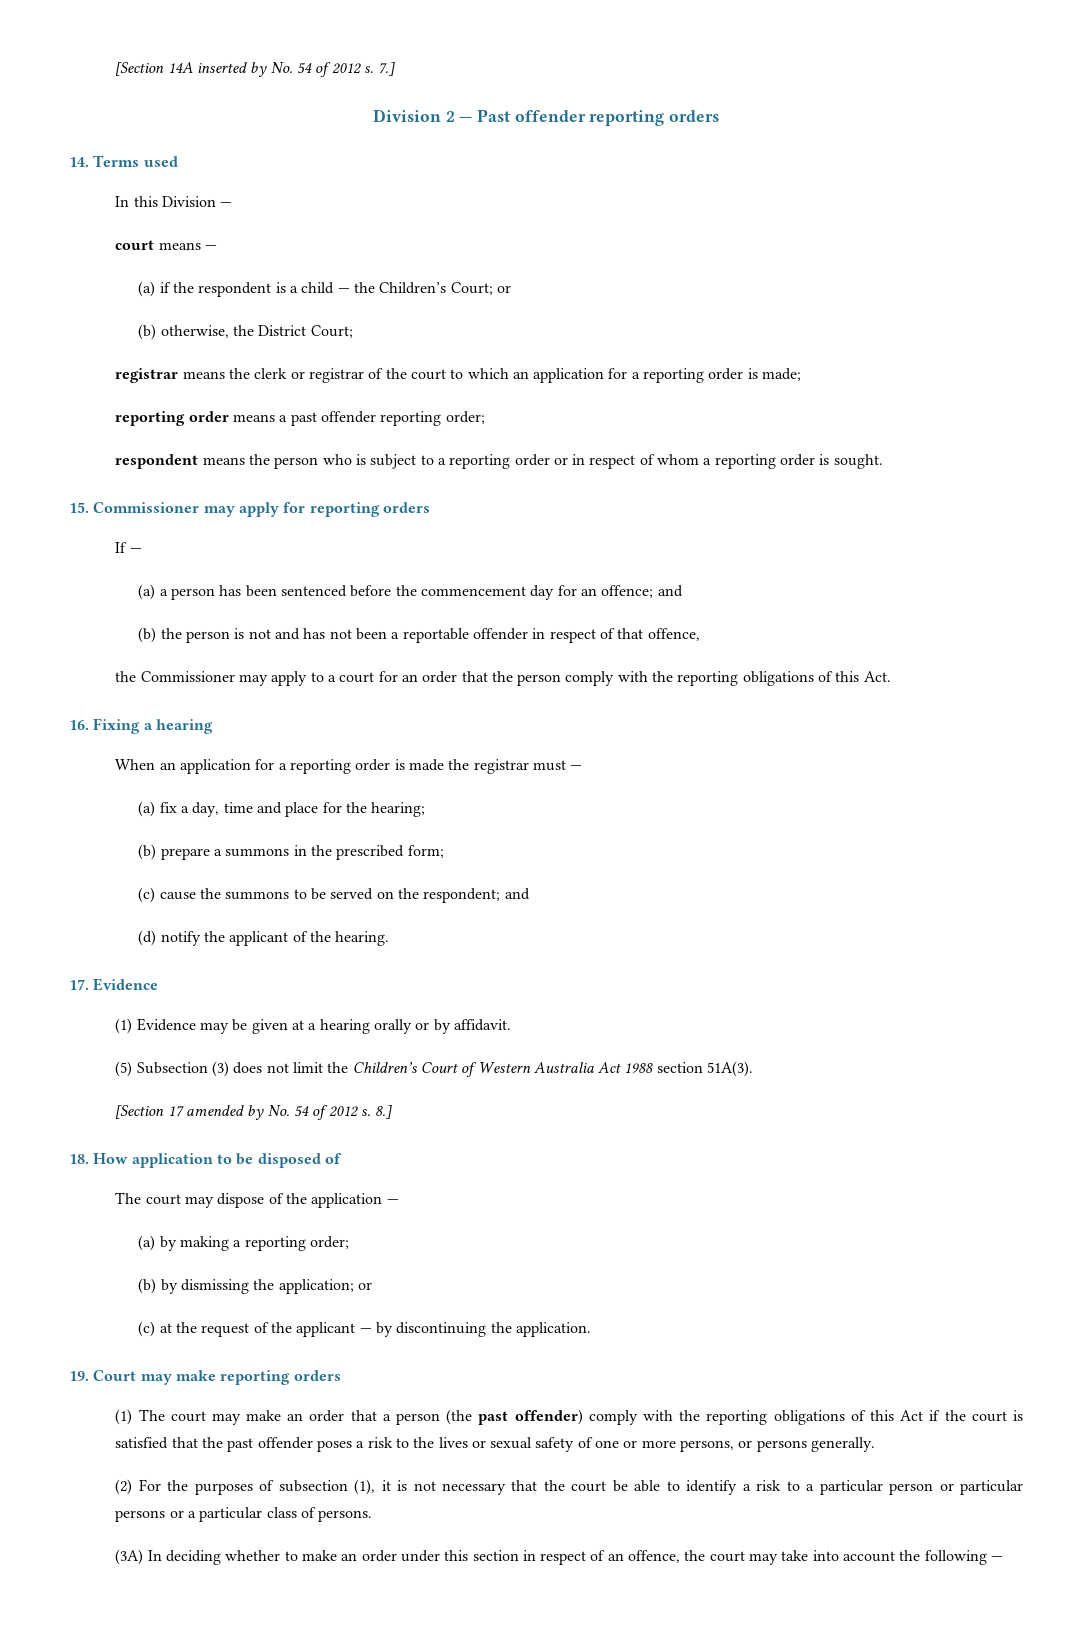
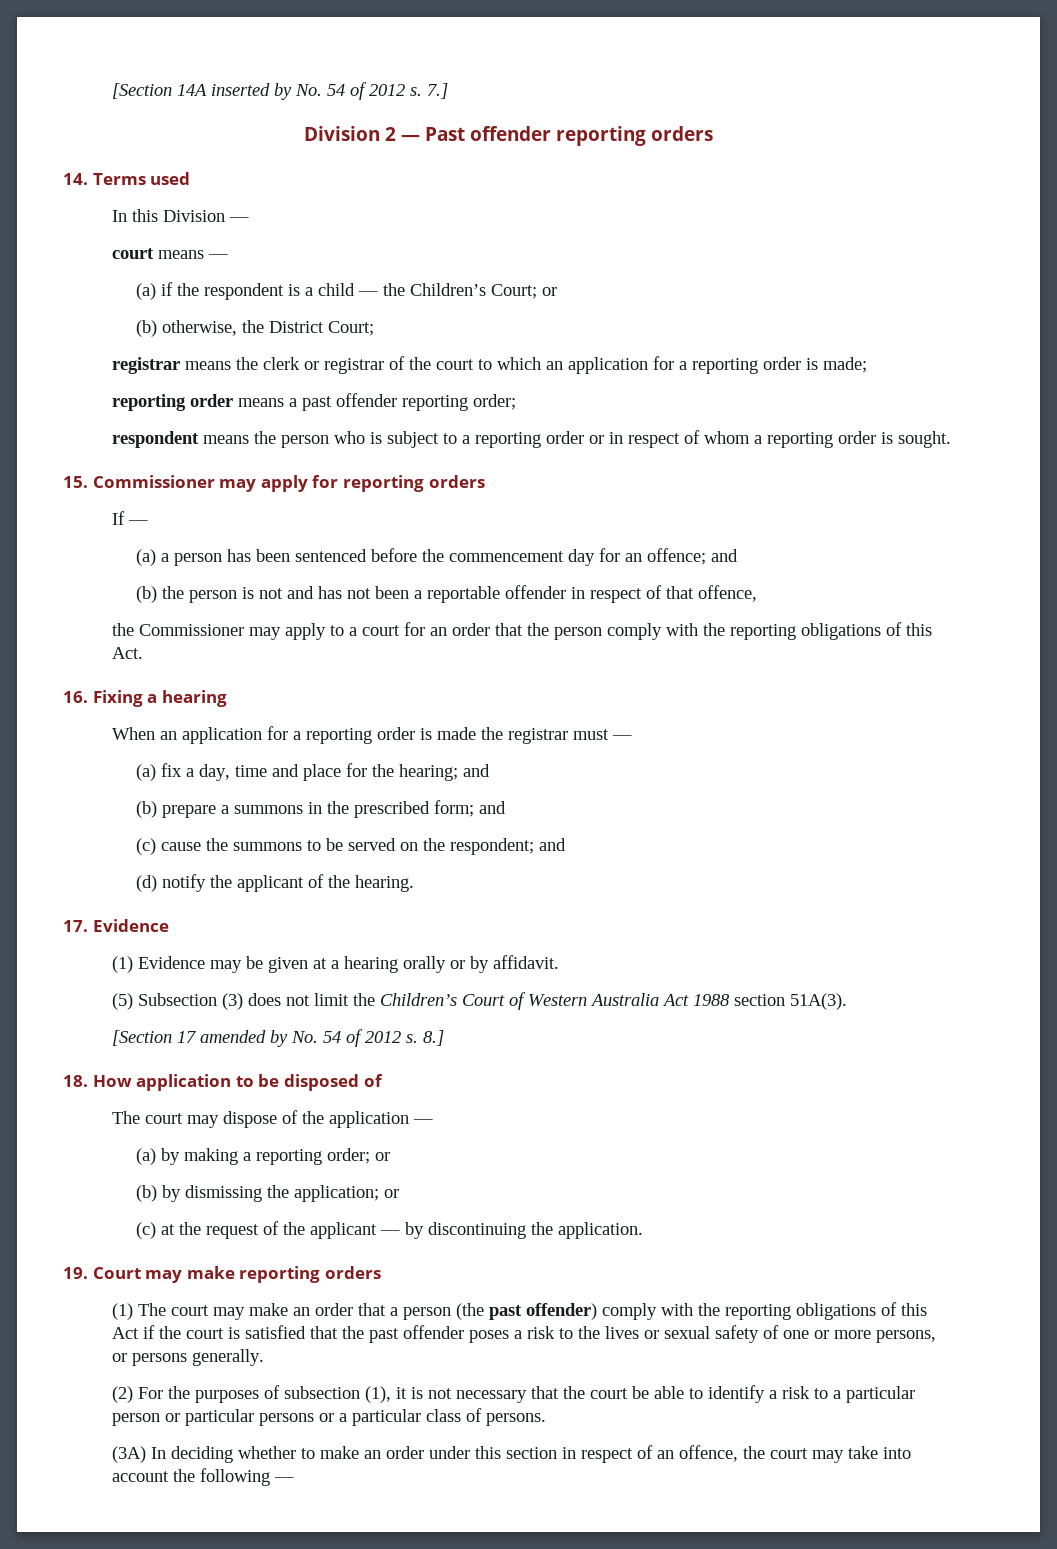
- (a) fix a day, time and place for the hearing;
+ (a) fix a day, time and place for the hearing; and
- (b) prepare a summons in the prescribed form;
+ (b) prepare a summons in the prescribed form; and
- (a) by making a reporting order;
+ (a) by making a reporting order; or

